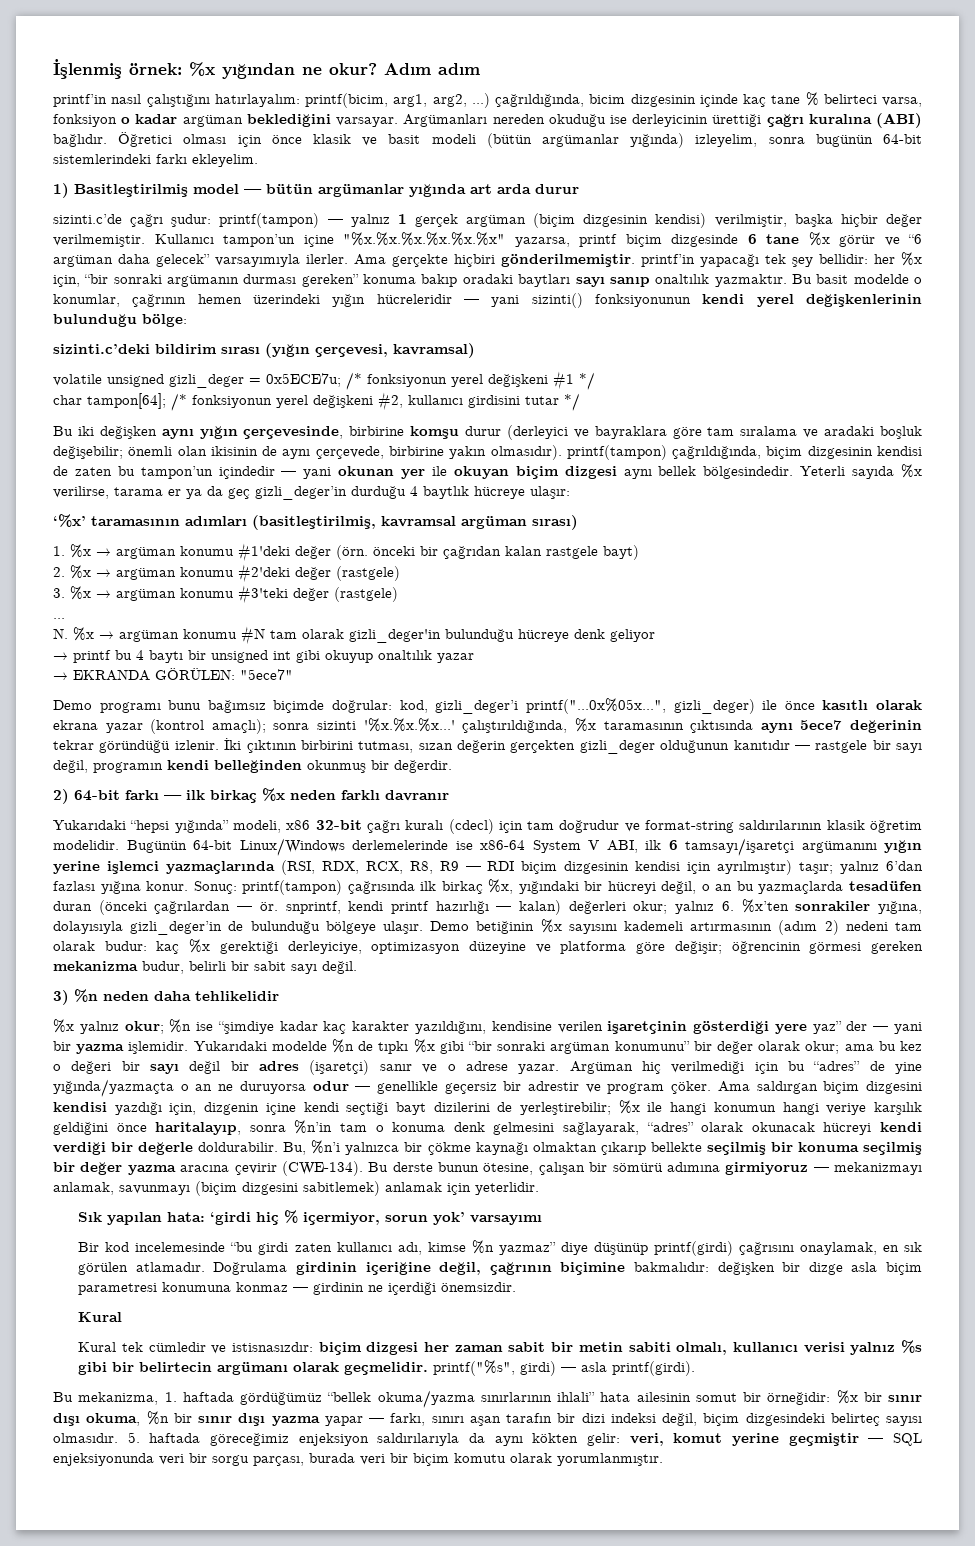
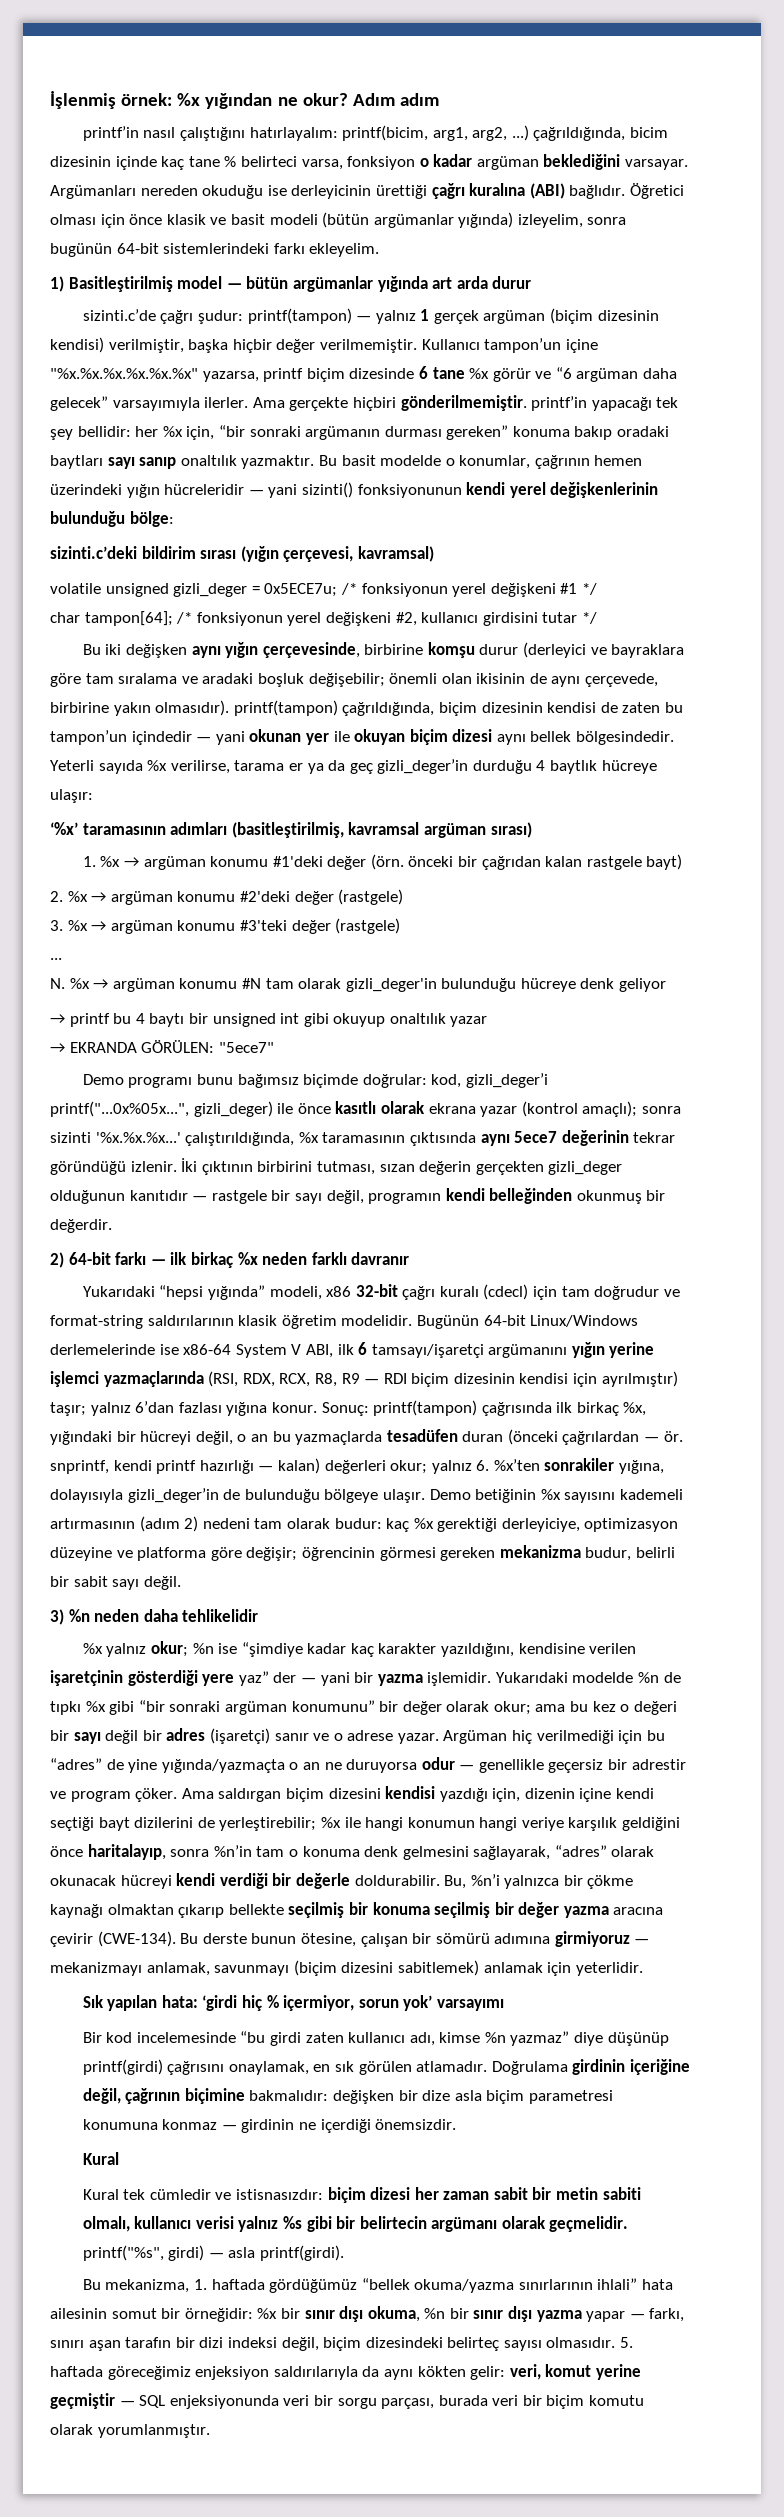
- printf’in nasıl çalıştığını hatırlayalım: printf(bicim, arg1, arg2, ...) çağrıldığında, bicim dizgesinin içinde kaç tane % belirteci varsa, fonksiyon o kadar argüman beklediğini varsayar.
+ printf’in nasıl çalıştığını hatırlayalım: printf(bicim, arg1, arg2, ...) çağrıldığında, bicim dizesinin içinde kaç tane % belirteci varsa, fonksiyon o kadar argüman beklediğini varsayar.
- sizinti.c’de çağrı şudur: printf(tampon) — yalnız 1 gerçek argüman (biçim dizgesinin kendisi) verilmiştir, başka hiçbir değer verilmemiştir.
+ sizinti.c’de çağrı şudur: printf(tampon) — yalnız 1 gerçek argüman (biçim dizesinin kendisi) verilmiştir, başka hiçbir değer verilmemiştir.
- Kullanıcı tampon’un içine "%x.%x.%x.%x.%x.%x" yazarsa, printf biçim dizgesinde 6 tane %x görür ve “6 argüman daha gelecek” varsayımıyla ilerler.
+ Kullanıcı tampon’un içine "%x.%x.%x.%x.%x.%x" yazarsa, printf biçim dizesinde 6 tane %x görür ve “6 argüman daha gelecek” varsayımıyla ilerler.
- Bu iki değişken aynı yığın çerçevesinde, birbirine komşu durur (derleyici ve bayraklara göre tam sıralama ve aradaki boşluk değişebilir; önemli olan ikisinin de aynı çerçevede, birbirine yakın olmasıdır). printf(tampon) çağrıldığında, biçim dizgesinin kendisi de zaten bu tampon’un içindedir — yani okunan yer ile okuyan biçim dizgesi aynı bellek bölgesindedir.
+ Bu iki değişken aynı yığın çerçevesinde, birbirine komşu durur (derleyici ve bayraklara göre tam sıralama ve aradaki boşluk değişebilir; önemli olan ikisinin de aynı çerçevede, birbirine yakın olmasıdır). printf(tampon) çağrıldığında, biçim dizesinin kendisi de zaten bu tampon’un içindedir — yani okunan yer ile okuyan biçim dizesi aynı bellek bölgesindedir.
- Bugünün 64-bit Linux/Windows derlemelerinde ise x86-64 System V ABI, ilk 6 tamsayı/işaretçi argümanını yığın yerine işlemci yazmaçlarında (RSI, RDX, RCX, R8, R9 — RDI biçim dizgesinin kendisi için ayrılmıştır) taşır; yalnız 6’dan fazlası yığına konur.
+ Bugünün 64-bit Linux/Windows derlemelerinde ise x86-64 System V ABI, ilk 6 tamsayı/işaretçi argümanını yığın yerine işlemci yazmaçlarında (RSI, RDX, RCX, R8, R9 — RDI biçim dizesinin kendisi için ayrılmıştır) taşır; yalnız 6’dan fazlası yığına konur.
- Ama saldırgan biçim dizgesini kendisi yazdığı için, dizgenin içine kendi seçtiği bayt dizilerini de yerleştirebilir; %x ile hangi konumun hangi veriye karşılık geldiğini önce haritalayıp, sonra %n’in tam o konuma denk gelmesini sağlayarak, “adres” olarak okunacak hücreyi kendi verdiği bir değerle doldurabilir.
+ Ama saldırgan biçim dizesini kendisi yazdığı için, dizenin içine kendi seçtiği bayt dizilerini de yerleştirebilir; %x ile hangi konumun hangi veriye karşılık geldiğini önce haritalayıp, sonra %n’in tam o konuma denk gelmesini sağlayarak, “adres” olarak okunacak hücreyi kendi verdiği bir değerle doldurabilir.
- Bu derste bunun ötesine, çalışan bir sömürü adımına girmiyoruz — mekanizmayı anlamak, savunmayı (biçim dizgesini sabitlemek) anlamak için yeterlidir.
+ Bu derste bunun ötesine, çalışan bir sömürü adımına girmiyoruz — mekanizmayı anlamak, savunmayı (biçim dizesini sabitlemek) anlamak için yeterlidir.
- Doğrulama girdinin içeriğine değil, çağrının biçimine bakmalıdır: değişken bir dizge asla biçim parametresi konumuna konmaz — girdinin ne içerdiği önemsizdir.
+ Doğrulama girdinin içeriğine değil, çağrının biçimine bakmalıdır: değişken bir dize asla biçim parametresi konumuna konmaz — girdinin ne içerdiği önemsizdir.
- Kural tek cümledir ve istisnasızdır: biçim dizgesi her zaman sabit bir metin sabiti olmalı, kullanıcı verisi yalnız %s gibi bir belirtecin argümanı olarak geçmelidir. printf("%s", girdi) — asla printf(girdi).
+ Kural tek cümledir ve istisnasızdır: biçim dizesi her zaman sabit bir metin sabiti olmalı, kullanıcı verisi yalnız %s gibi bir belirtecin argümanı olarak geçmelidir. printf("%s", girdi) — asla printf(girdi).
- Bu mekanizma, 1. haftada gördüğümüz “bellek okuma/yazma sınırlarının ihlali” hata ailesinin somut bir örneğidir: %x bir sınır dışı okuma, %n bir sınır dışı yazma yapar — farkı, sınırı aşan tarafın bir dizi indeksi değil, biçim dizgesindeki belirteç sayısı olmasıdır.
+ Bu mekanizma, 1. haftada gördüğümüz “bellek okuma/yazma sınırlarının ihlali” hata ailesinin somut bir örneğidir: %x bir sınır dışı okuma, %n bir sınır dışı yazma yapar — farkı, sınırı aşan tarafın bir dizi indeksi değil, biçim dizesindeki belirteç sayısı olmasıdır.

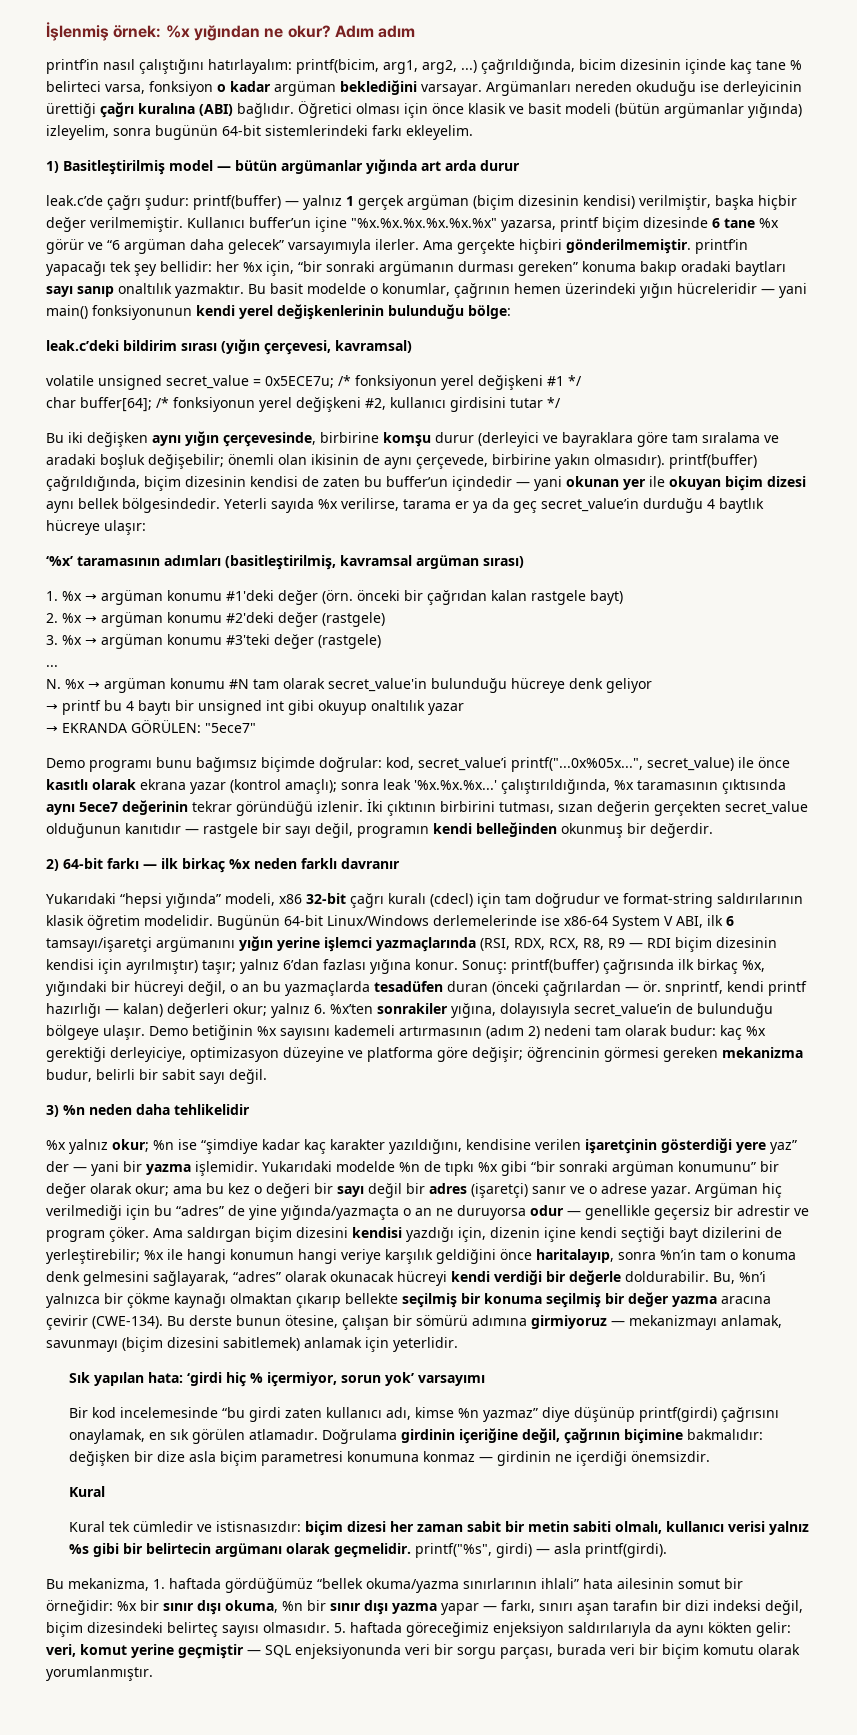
- sizinti.c’de çağrı şudur: printf(tampon) — yalnız 1 gerçek argüman (biçim dizesinin kendisi) verilmiştir, başka hiçbir değer verilmemiştir.
+ leak.c’de çağrı şudur: printf(buffer) — yalnız 1 gerçek argüman (biçim dizesinin kendisi) verilmiştir, başka hiçbir değer verilmemiştir.
- Kullanıcı tampon’un içine "%x.%x.%x.%x.%x.%x" yazarsa, printf biçim dizesinde 6 tane %x görür ve “6 argüman daha gelecek” varsayımıyla ilerler.
+ Kullanıcı buffer’un içine "%x.%x.%x.%x.%x.%x" yazarsa, printf biçim dizesinde 6 tane %x görür ve “6 argüman daha gelecek” varsayımıyla ilerler.
- Bu basit modelde o konumlar, çağrının hemen üzerindeki yığın hücreleridir — yani sizinti() fonksiyonunun kendi yerel değişkenlerinin bulunduğu bölge:
+ Bu basit modelde o konumlar, çağrının hemen üzerindeki yığın hücreleridir — yani main() fonksiyonunun kendi yerel değişkenlerinin bulunduğu bölge:
- sizinti.c’deki bildirim sırası (yığın çerçevesi, kavramsal)
+ leak.c’deki bildirim sırası (yığın çerçevesi, kavramsal)
- volatile unsigned gizli_deger = 0x5ECE7u; /* fonksiyonun yerel değişkeni #1 */
+ volatile unsigned secret_value = 0x5ECE7u; /* fonksiyonun yerel değişkeni #1 */
- char tampon[64]; /* fonksiyonun yerel değişkeni #2, kullanıcı girdisini tutar */
+ char buffer[64]; /* fonksiyonun yerel değişkeni #2, kullanıcı girdisini tutar */
- Bu iki değişken aynı yığın çerçevesinde, birbirine komşu durur (derleyici ve bayraklara göre tam sıralama ve aradaki boşluk değişebilir; önemli olan ikisinin de aynı çerçevede, birbirine yakın olmasıdır). printf(tampon) çağrıldığında, biçim dizesinin kendisi de zaten bu tampon’un içindedir — yani okunan yer ile okuyan biçim dizesi aynı bellek bölgesindedir.
+ Bu iki değişken aynı yığın çerçevesinde, birbirine komşu durur (derleyici ve bayraklara göre tam sıralama ve aradaki boşluk değişebilir; önemli olan ikisinin de aynı çerçevede, birbirine yakın olmasıdır). printf(buffer) çağrıldığında, biçim dizesinin kendisi de zaten bu buffer’un içindedir — yani okunan yer ile okuyan biçim dizesi aynı bellek bölgesindedir.
- Yeterli sayıda %x verilirse, tarama er ya da geç gizli_deger’in durduğu 4 baytlık hücreye ulaşır:
+ Yeterli sayıda %x verilirse, tarama er ya da geç secret_value’in durduğu 4 baytlık hücreye ulaşır:
- N. %x → argüman konumu #N tam olarak gizli_deger'in bulunduğu hücreye denk geliyor
+ N. %x → argüman konumu #N tam olarak secret_value'in bulunduğu hücreye denk geliyor
- Demo programı bunu bağımsız biçimde doğrular: kod, gizli_deger’i printf("...0x%05x...", gizli_deger) ile önce kasıtlı olarak ekrana yazar (kontrol amaçlı); sonra sizinti '%x.%x.%x...' çalıştırıldığında, %x taramasının çıktısında aynı 5ece7 değerinin tekrar göründüğü izlenir.
+ Demo programı bunu bağımsız biçimde doğrular: kod, secret_value’i printf("...0x%05x...", secret_value) ile önce kasıtlı olarak ekrana yazar (kontrol amaçlı); sonra leak '%x.%x.%x...' çalıştırıldığında, %x taramasının çıktısında aynı 5ece7 değerinin tekrar göründüğü izlenir.
- İki çıktının birbirini tutması, sızan değerin gerçekten gizli_deger olduğunun kanıtıdır — rastgele bir sayı değil, programın kendi belleğinden okunmuş bir değerdir.
+ İki çıktının birbirini tutması, sızan değerin gerçekten secret_value olduğunun kanıtıdır — rastgele bir sayı değil, programın kendi belleğinden okunmuş bir değerdir.
- Sonuç: printf(tampon) çağrısında ilk birkaç %x, yığındaki bir hücreyi değil, o an bu yazmaçlarda tesadüfen duran (önceki çağrılardan — ör. snprintf, kendi printf hazırlığı — kalan) değerleri okur; yalnız 6. %x’ten sonrakiler yığına, dolayısıyla gizli_deger’in de bulunduğu bölgeye ulaşır.
+ Sonuç: printf(buffer) çağrısında ilk birkaç %x, yığındaki bir hücreyi değil, o an bu yazmaçlarda tesadüfen duran (önceki çağrılardan — ör. snprintf, kendi printf hazırlığı — kalan) değerleri okur; yalnız 6. %x’ten sonrakiler yığına, dolayısıyla secret_value’in de bulunduğu bölgeye ulaşır.

